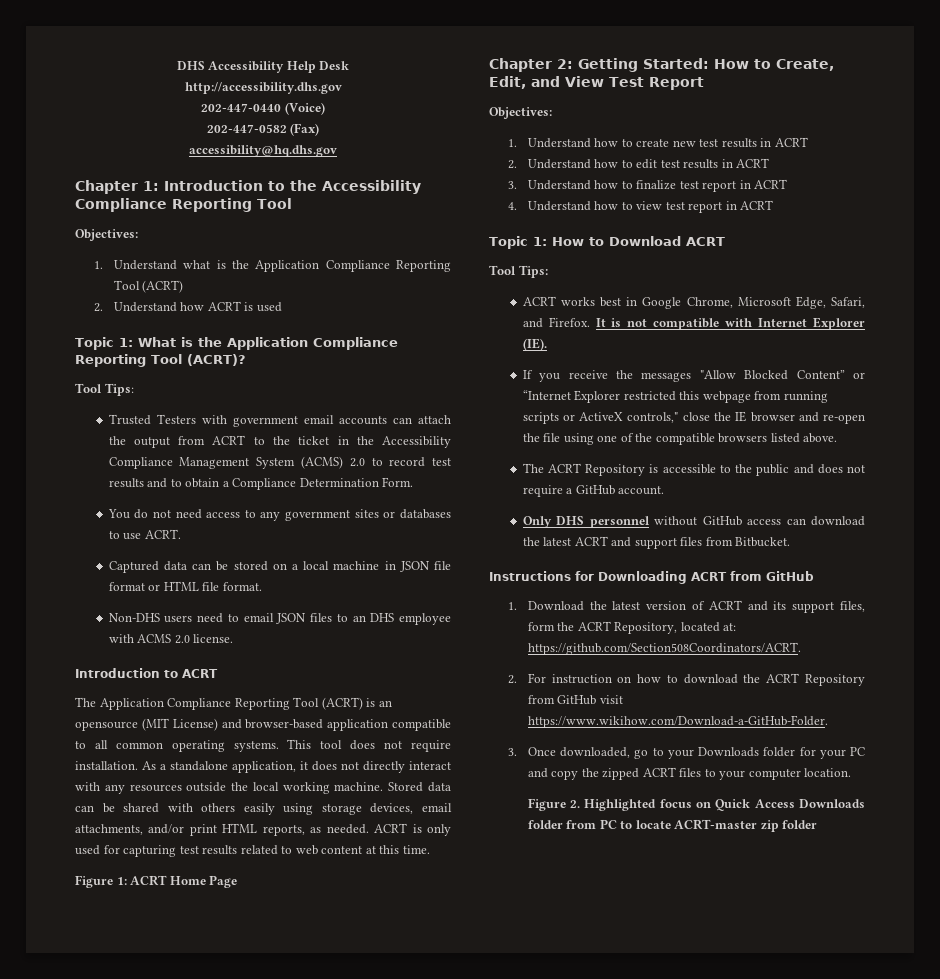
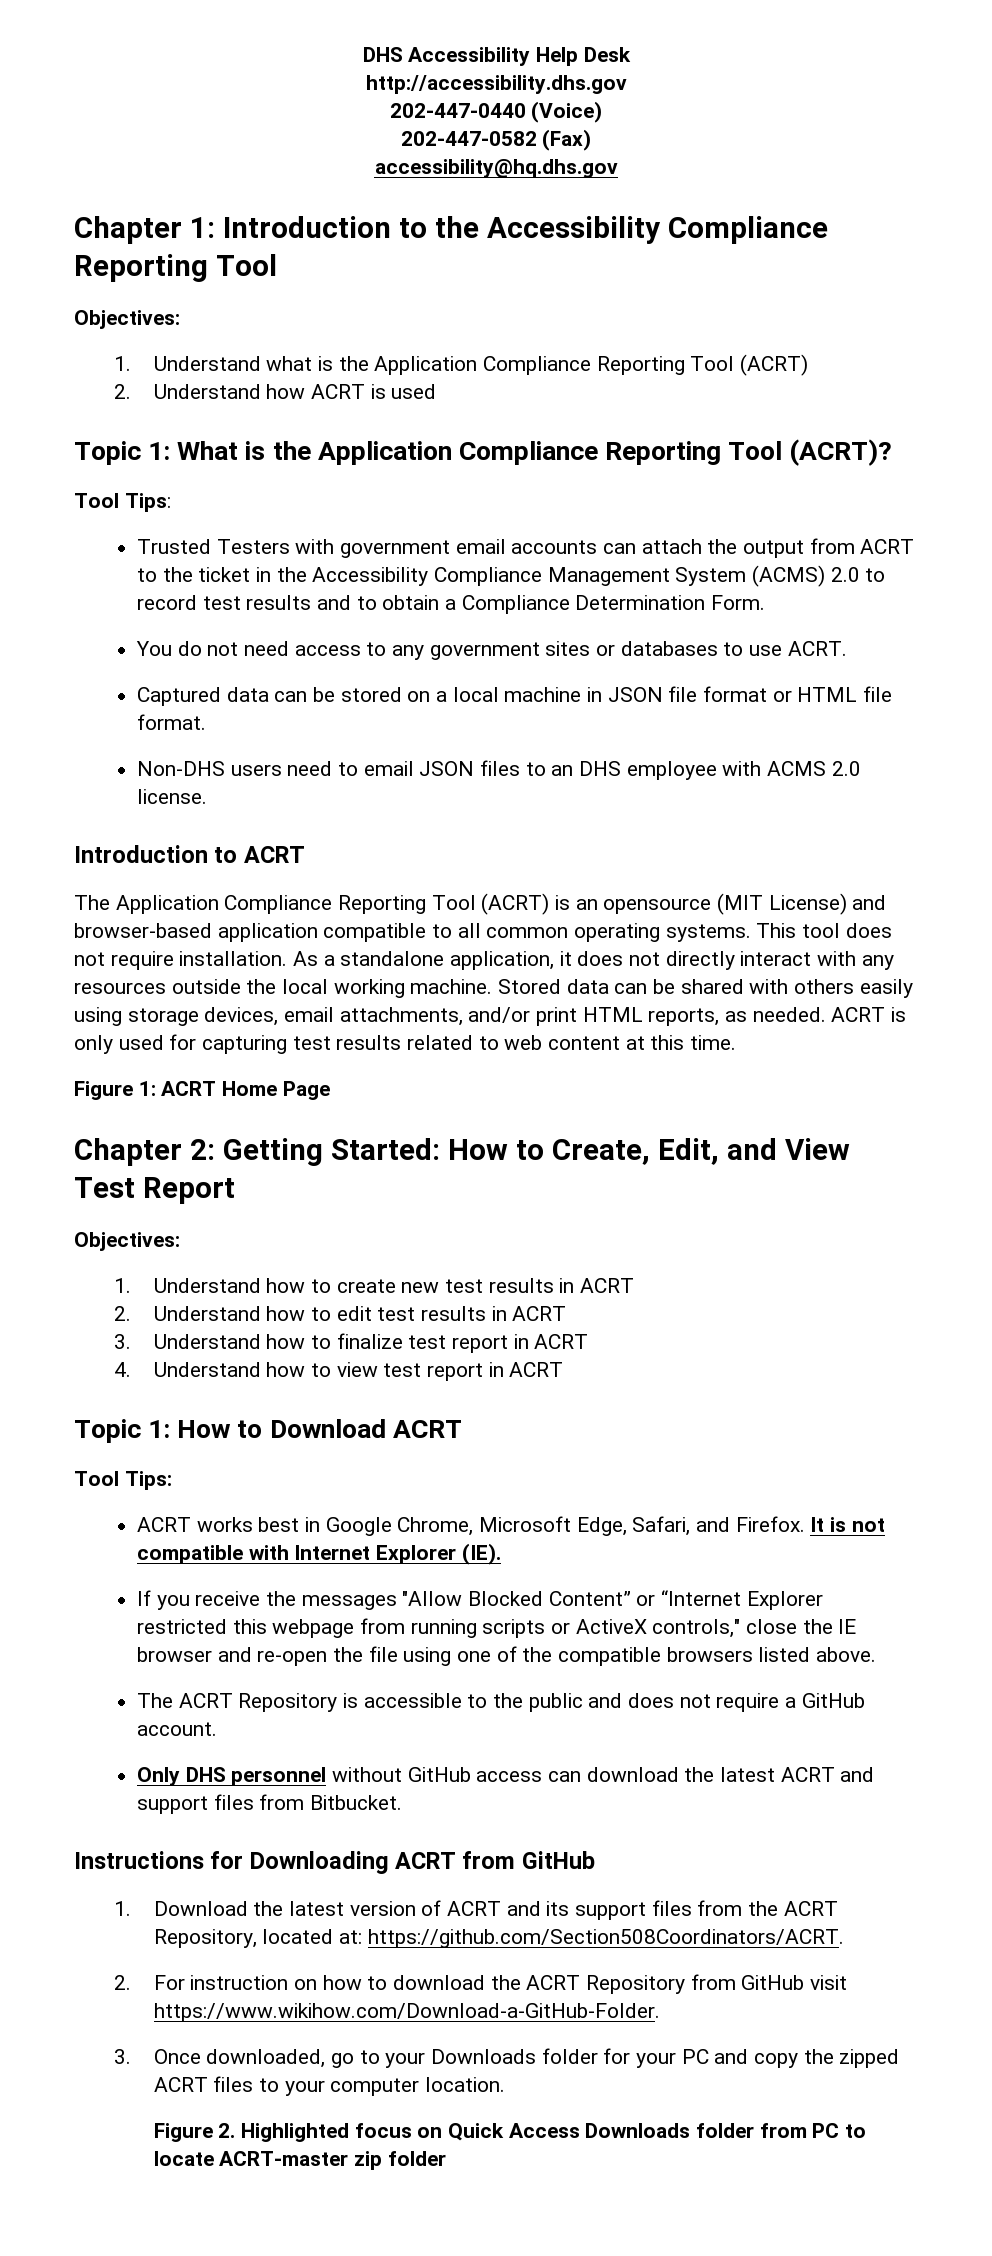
- 1. Download the latest version of ACRT and its support files, form the ACRT Repository, located at: https://github.com/Section508Coordinators/ACRT.
+ 1. Download the latest version of ACRT and its support files from the ACRT Repository, located at: https://github.com/Section508Coordinators/ACRT.

